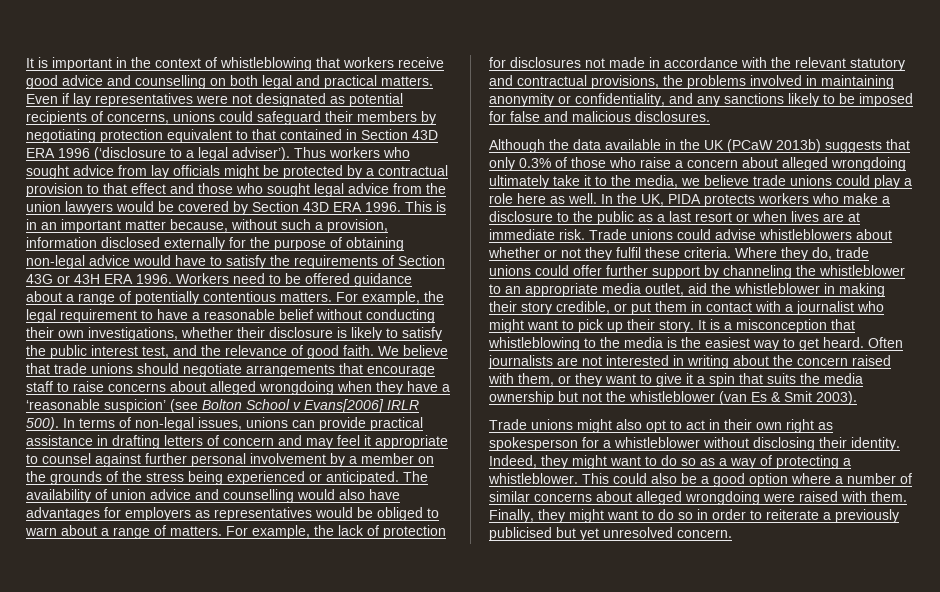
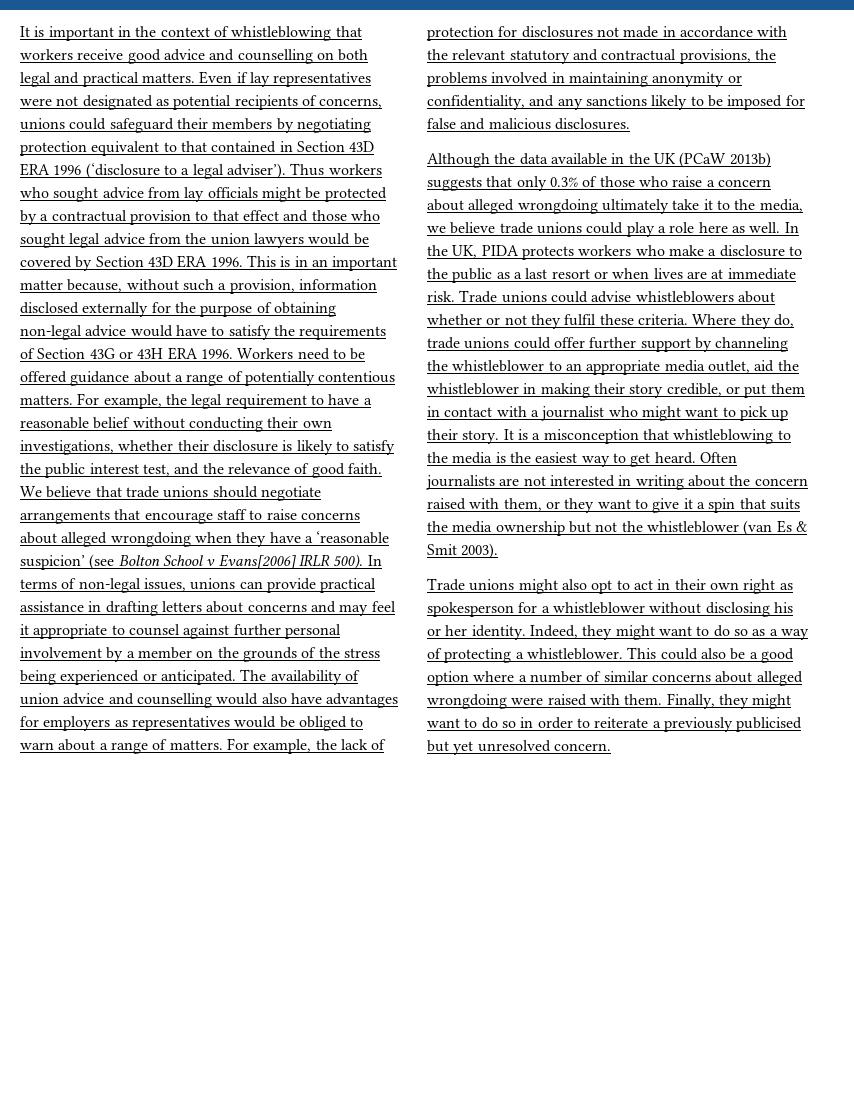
- In terms of non-legal issues, unions can provide practical assistance in drafting letters of concern and may feel it appropriate to counsel against further personal involvement by a member on the grounds of the stress being experienced or anticipated.
+ In terms of non-legal issues, unions can provide practical assistance in drafting letters about concerns and may feel it appropriate to counsel against further personal involvement by a member on the grounds of the stress being experienced or anticipated.
- Trade unions might also opt to act in their own right as spokesperson for a whistleblower without disclosing their identity.
+ Trade unions might also opt to act in their own right as spokesperson for a whistleblower without disclosing his or her identity.

